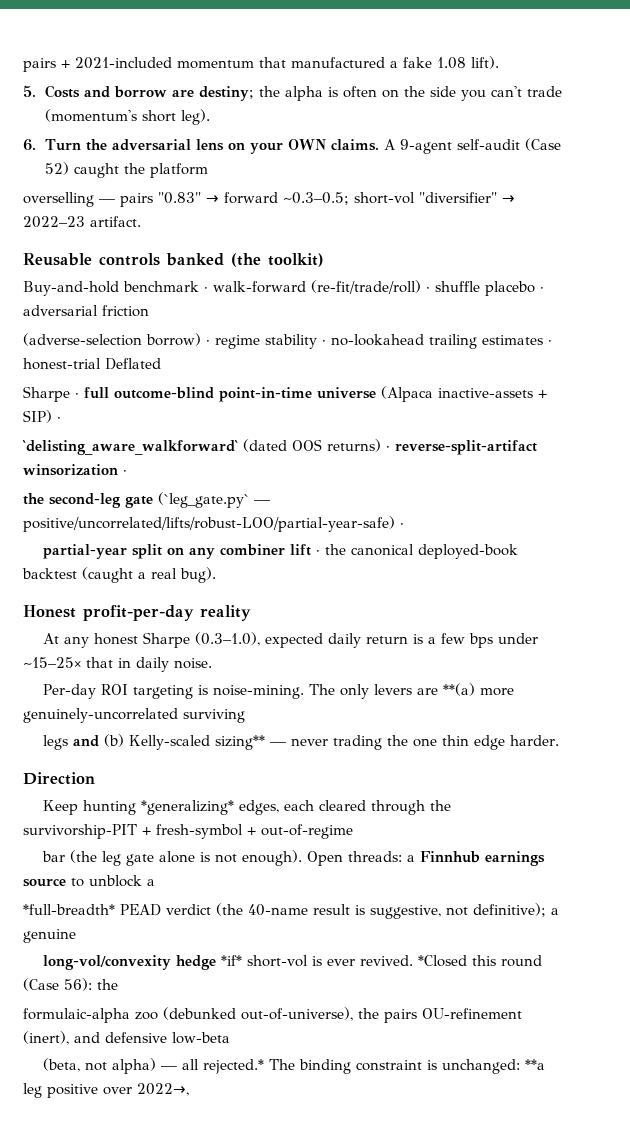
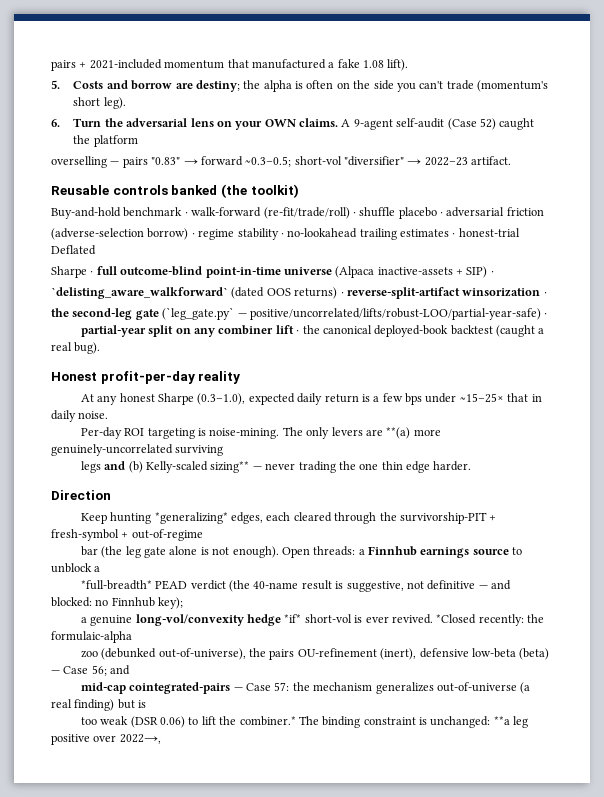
- *full-breadth* PEAD verdict (the 40-name result is suggestive, not definitive); a genuine
- long-vol/convexity hedge *if* short-vol is ever revived.
+ *full-breadth* PEAD verdict (the 40-name result is suggestive, not definitive — and blocked: no Finnhub key);
+ a genuine long-vol/convexity hedge *if* short-vol is ever revived.
- *Closed this round (Case 56): the
- formulaic-alpha zoo (debunked out-of-universe), the pairs OU-refinement (inert), and defensive low-beta
- (beta, not alpha) — all rejected.* The binding constraint is unchanged: **a leg positive over 2022→,
+ *Closed recently: the formulaic-alpha
+ zoo (debunked out-of-universe), the pairs OU-refinement (inert), defensive low-beta (beta) — Case 56; and
+ mid-cap cointegrated-pairs — Case 57: the mechanism generalizes out-of-universe (a real finding) but is
+ too weak (DSR 0.06) to lift the combiner.* The binding constraint is unchanged: **a leg positive over 2022→,

